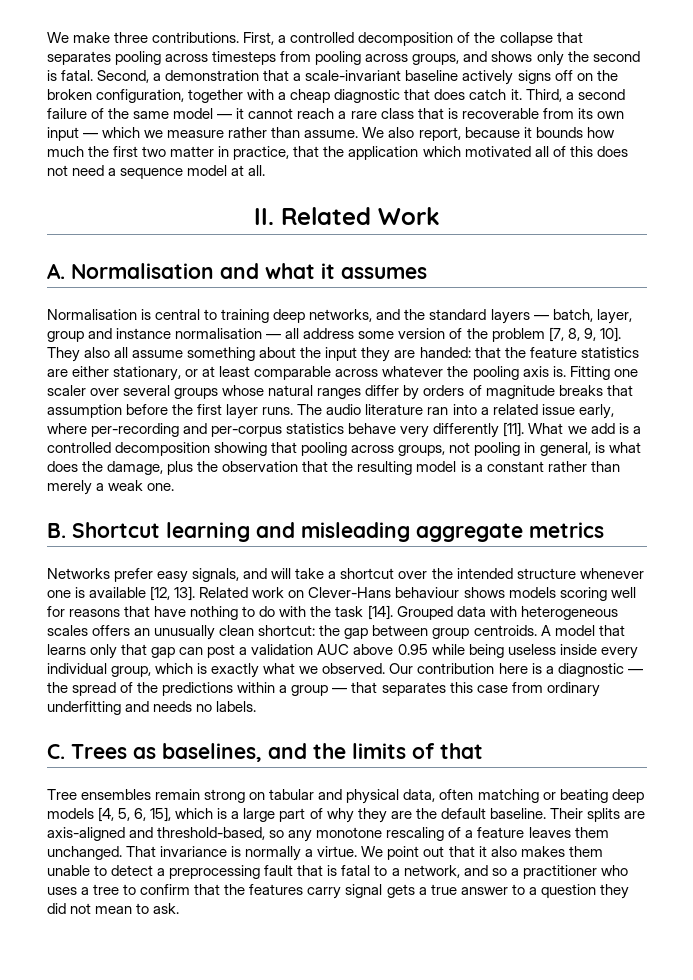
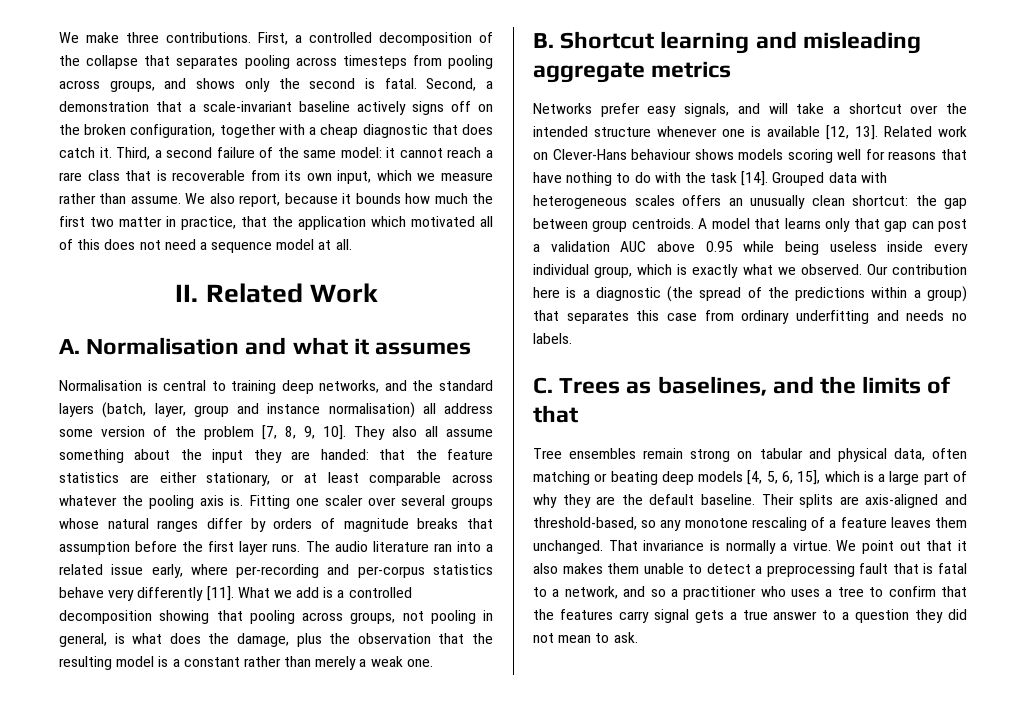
- Third, a second failure of the same model — it cannot reach a rare class that is recoverable from its own input — which we measure rather than assume.
+ Third, a second failure of the same model: it cannot reach a rare class that is recoverable from its own input, which we measure rather than assume.
- Normalisation is central to training deep networks, and the standard layers — batch, layer, group and instance normalisation — all address some version of the problem [7, 8, 9, 10].
+ Normalisation is central to training deep networks, and the standard layers (batch, layer, group and instance normalisation) all address some version of the problem [7, 8, 9, 10].
- Our contribution here is a diagnostic — the spread of the predictions within a group — that separates this case from ordinary underfitting and needs no labels.
+ Our contribution here is a diagnostic (the spread of the predictions within a group) that separates this case from ordinary underfitting and needs no labels.

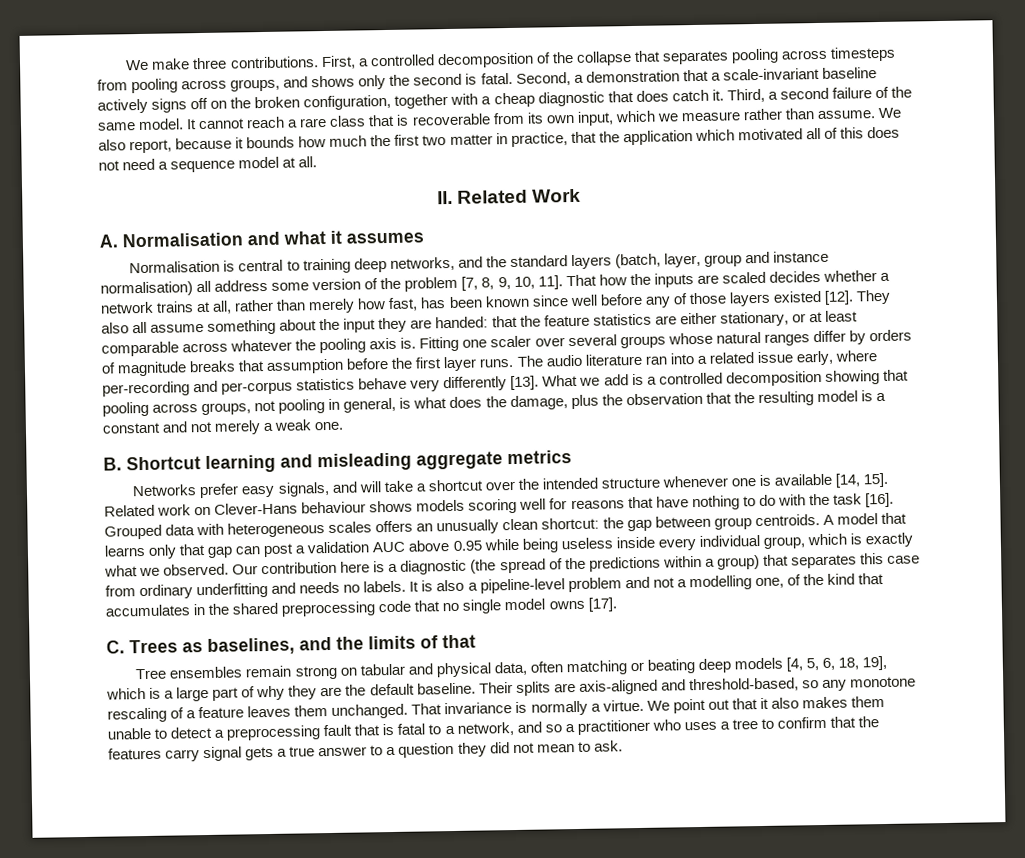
- Third, a second failure of the same model: it cannot reach a rare class that is recoverable from its own input, which we measure rather than assume.
+ Third, a second failure of the same model. It cannot reach a rare class that is recoverable from its own input, which we measure rather than assume.
- Normalisation is central to training deep networks, and the standard layers (batch, layer, group and instance normalisation) all address some version of the problem [7, 8, 9, 10].
+ Normalisation is central to training deep networks, and the standard layers (batch, layer, group and instance normalisation) all address some version of the problem [7, 8, 9, 10, 11]. That how the inputs are scaled decides whether a network trains at all, rather than merely how fast, has been known since well before any of those layers existed [12].
- The audio literature ran into a related issue early, where per-recording and per-corpus statistics behave very differently [11].
+ The audio literature ran into a related issue early, where per-recording and per-corpus statistics behave very differently [13].
- What we add is a controlled decomposition showing that pooling across groups, not pooling in general, is what does the damage, plus the observation that the resulting model is a constant rather than merely a weak one.
+ What we add is a controlled decomposition showing that pooling across groups, not pooling in general, is what does the damage, plus the observation that the resulting model is a constant and not merely a weak one.
- Networks prefer easy signals, and will take a shortcut over the intended structure whenever one is available [12, 13].
+ Networks prefer easy signals, and will take a shortcut over the intended structure whenever one is available [14, 15].
- Related work on Clever-Hans behaviour shows models scoring well for reasons that have nothing to do with the task [14].
+ Related work on Clever-Hans behaviour shows models scoring well for reasons that have nothing to do with the task [16].
+ It is also a pipeline-level problem and not a modelling one, of the kind that accumulates in the shared preprocessing code that no single model owns [17].
- Tree ensembles remain strong on tabular and physical data, often matching or beating deep models [4, 5, 6, 15], which is a large part of why they are the default baseline.
+ Tree ensembles remain strong on tabular and physical data, often matching or beating deep models [4, 5, 6, 18, 19], which is a large part of why they are the default baseline.

